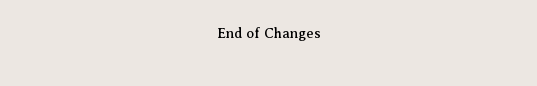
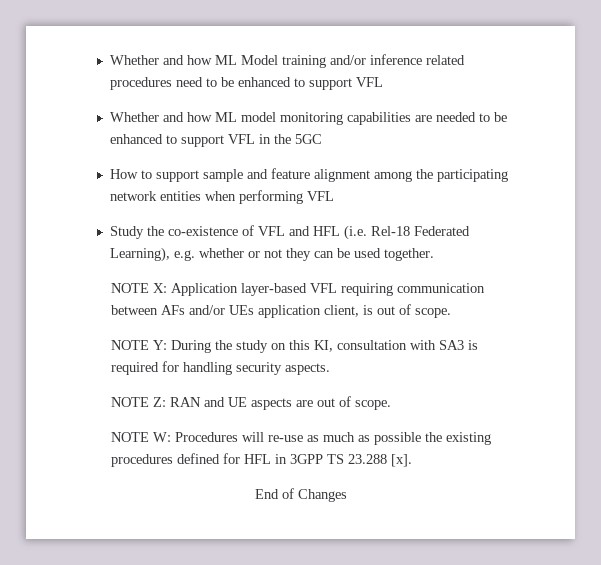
+ Whether and how ML Model training and/or inference related procedures need to be enhanced to support VFL
+ Whether and how ML model monitoring capabilities are needed to be enhanced to support VFL in the 5GC
+ How to support sample and feature alignment among the participating network entities when performing VFL
+ Study the co-existence of VFL and HFL (i.e. Rel-18 Federated Learning), e.g. whether or not they can be used together.
+ NOTE X: Application layer-based VFL requiring communication between AFs and/or UEs application client, is out of scope.
+ NOTE Y: During the study on this KI, consultation with SA3 is required for handling security aspects.
+ NOTE Z: RAN and UE aspects are out of scope.
+ NOTE W: Procedures will re-use as much as possible the existing procedures defined for HFL in 3GPP TS 23.288 [x].

